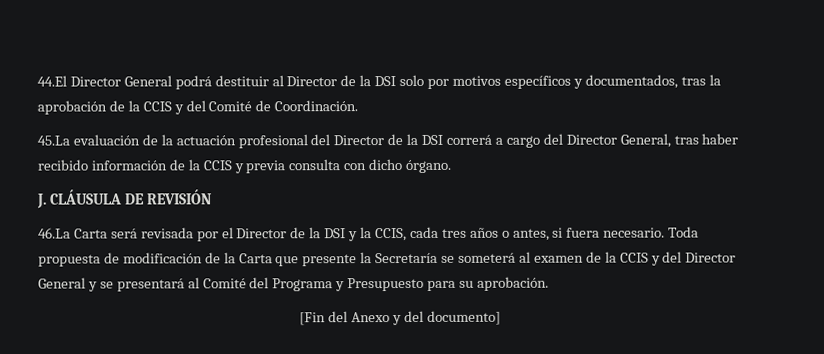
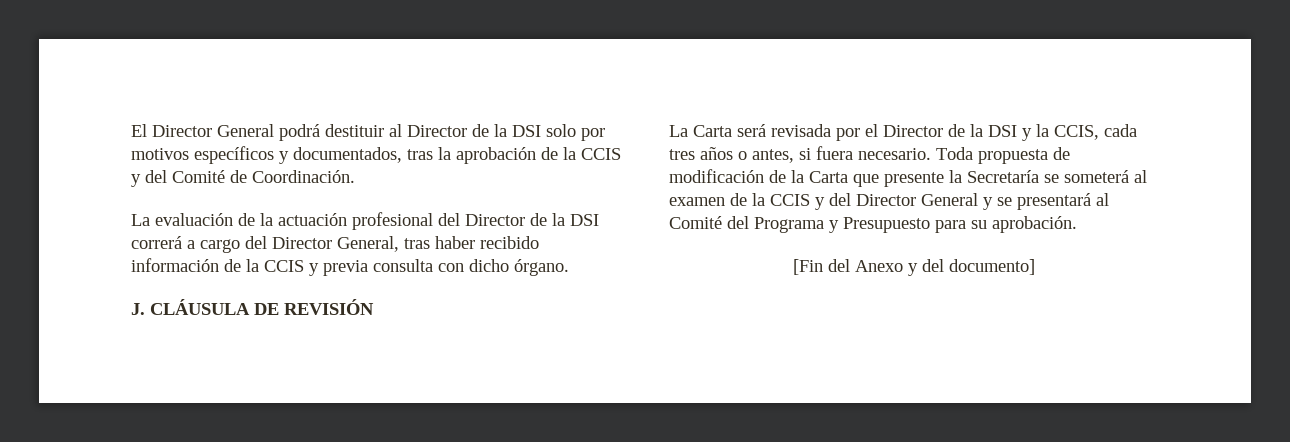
- 44.El Director General podrá destituir al Director de la DSI solo por motivos específicos y documentados, tras la aprobación de la CCIS y del Comité de Coordinación.
+ El Director General podrá destituir al Director de la DSI solo por motivos específicos y documentados, tras la aprobación de la CCIS y del Comité de Coordinación.
- 45.La evaluación de la actuación profesional del Director de la DSI correrá a cargo del Director General, tras haber recibido información de la CCIS y previa consulta con dicho órgano.
+ La evaluación de la actuación profesional del Director de la DSI correrá a cargo del Director General, tras haber recibido información de la CCIS y previa consulta con dicho órgano.
- 46.La Carta será revisada por el Director de la DSI y la CCIS, cada tres años o antes, si fuera necesario.
+ La Carta será revisada por el Director de la DSI y la CCIS, cada tres años o antes, si fuera necesario.

